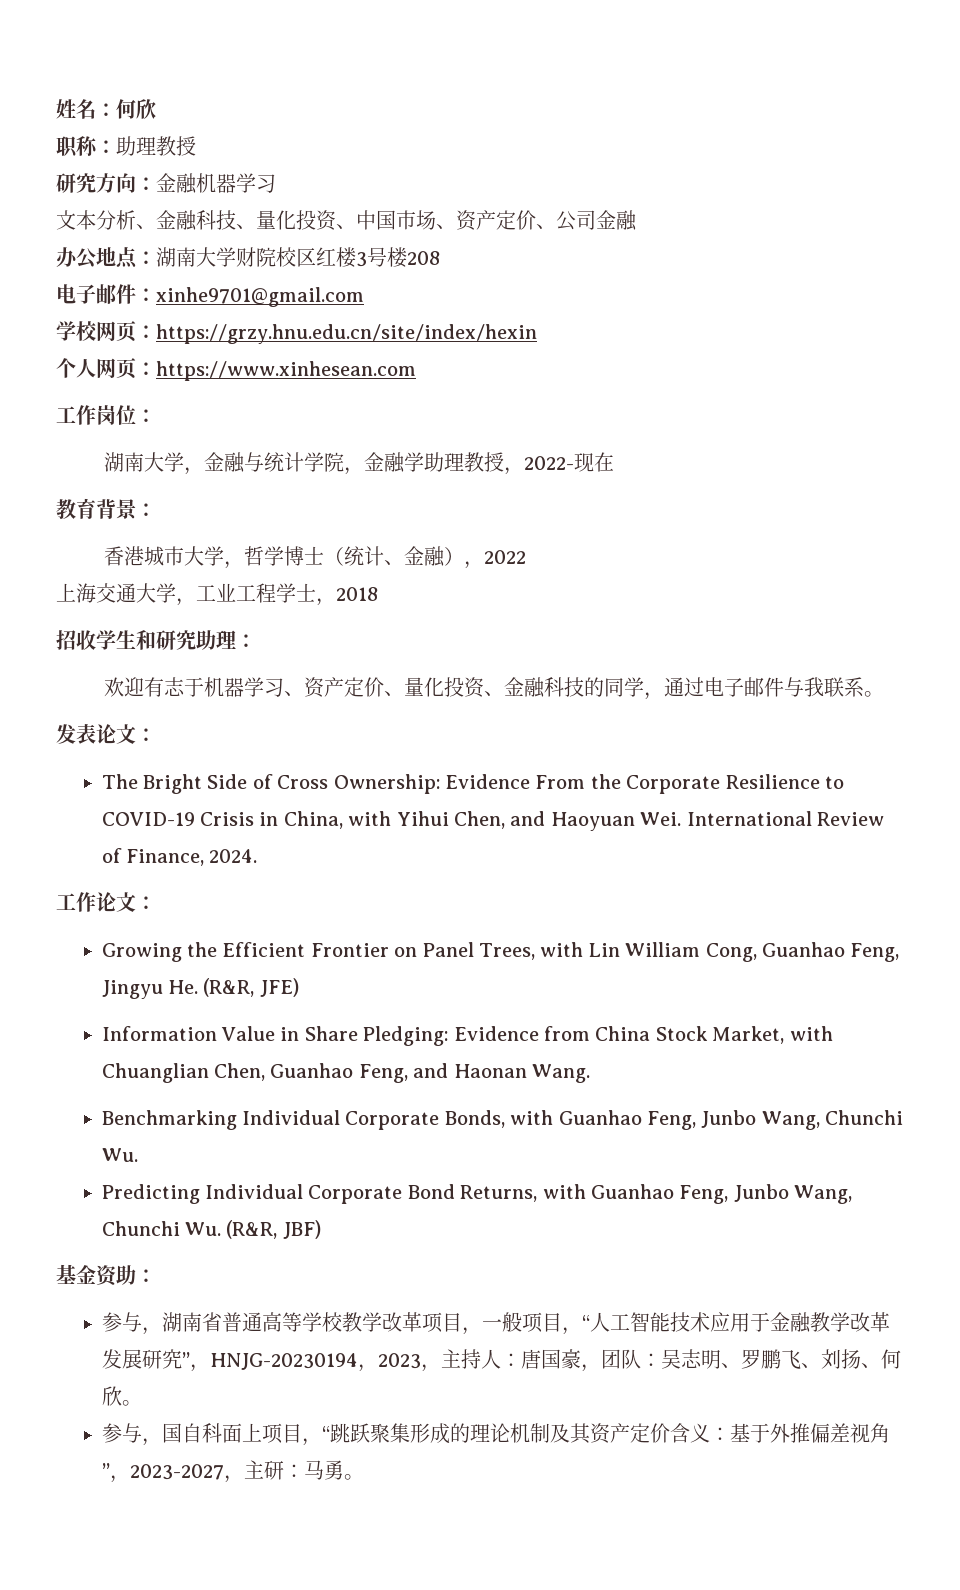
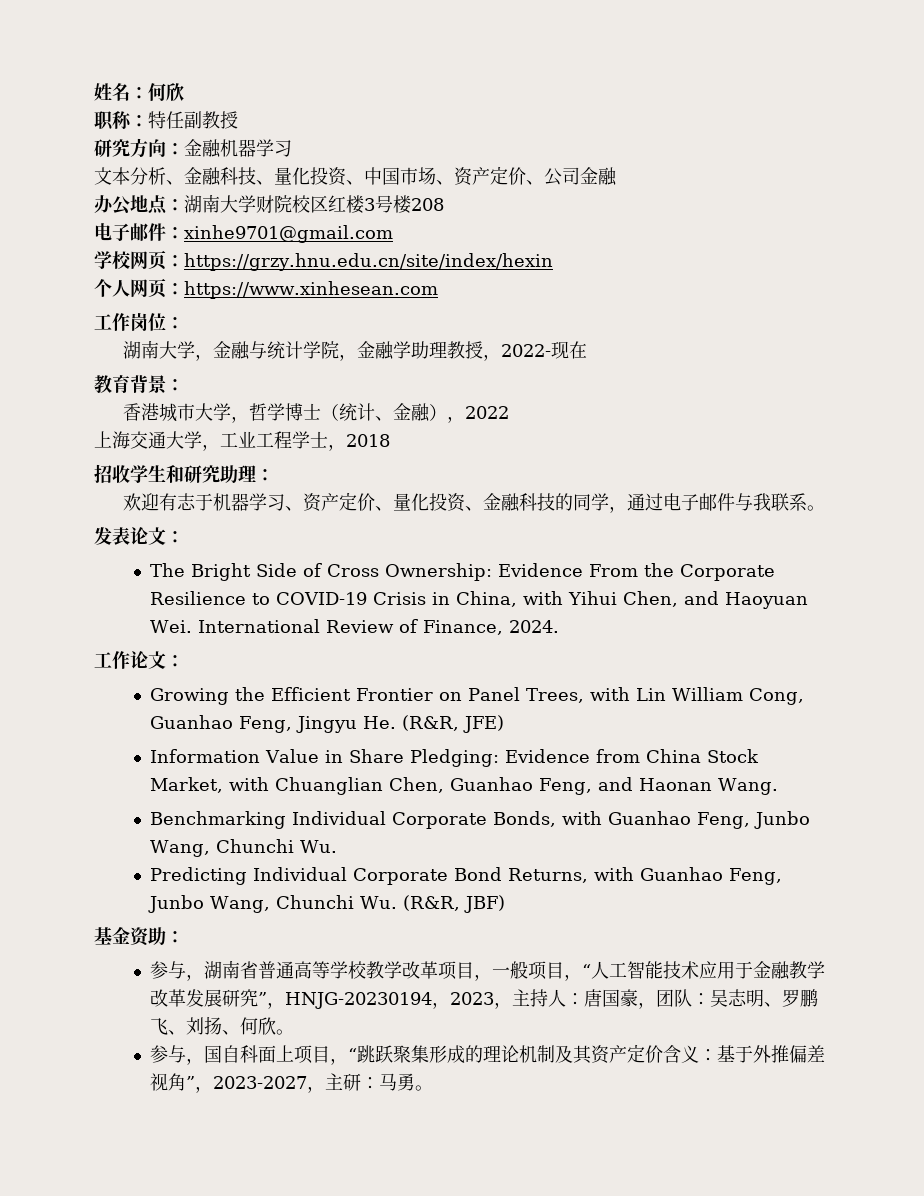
- 职称：助理教授
+ 职称：特任副教授

